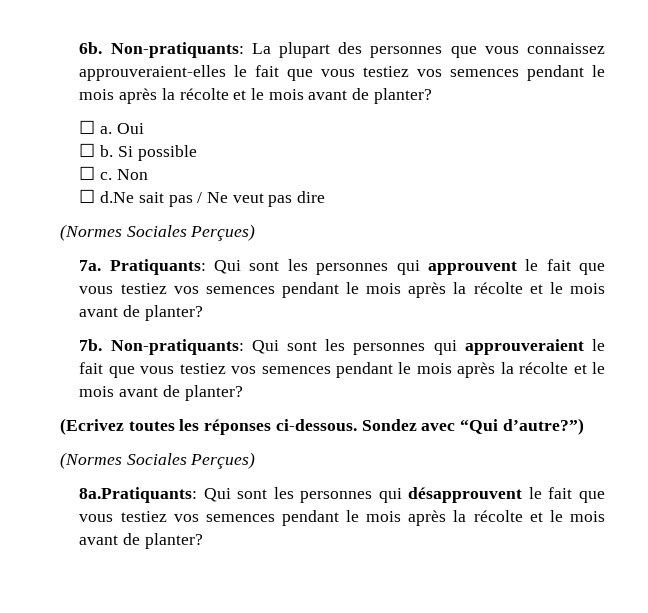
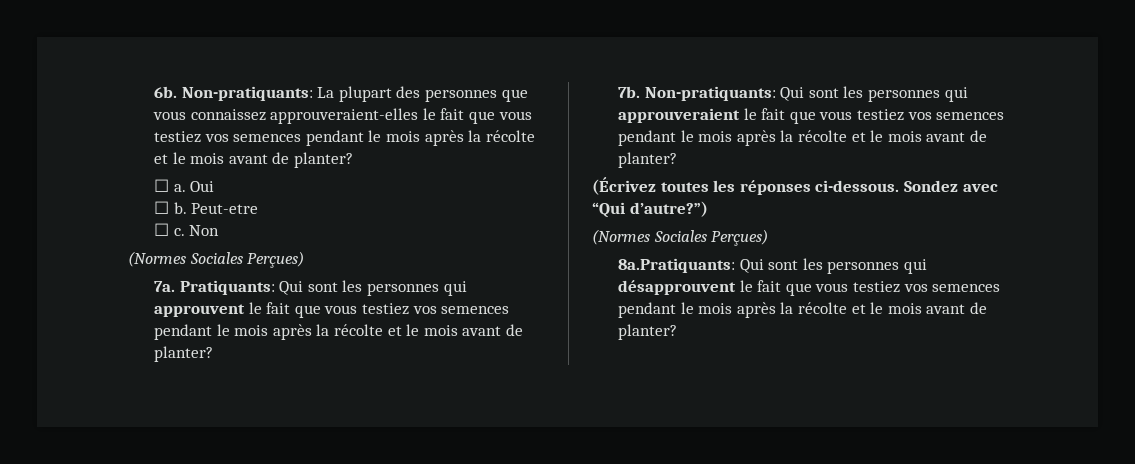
- Si possible
+ Peut-etre
- ☐ d.Ne sait pas / Ne veut pas dire
- (Ecrivez toutes les réponses ci-dessous.
+ (Écrivez toutes les réponses ci-dessous.

